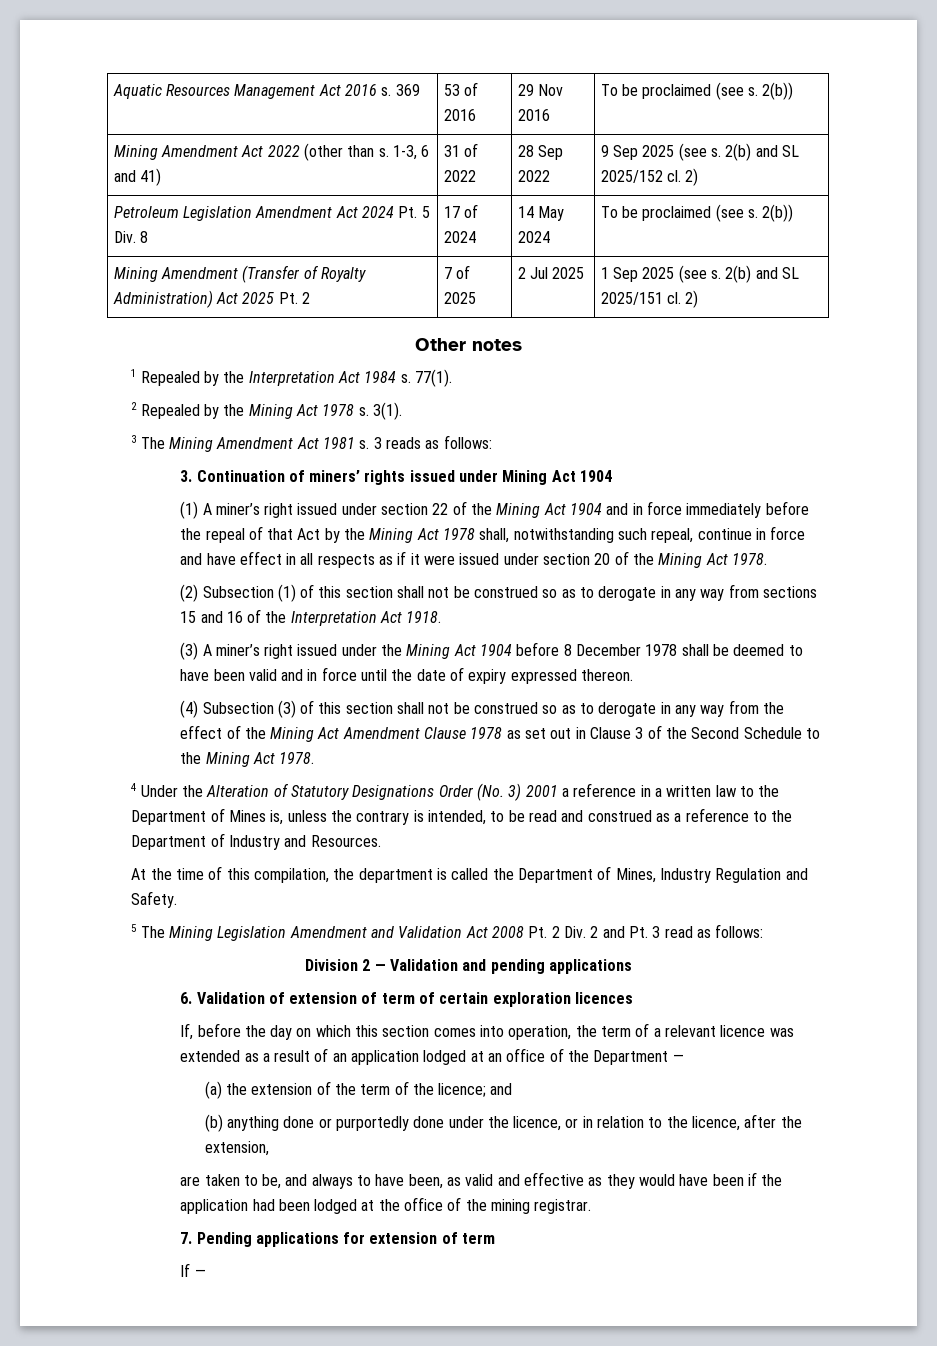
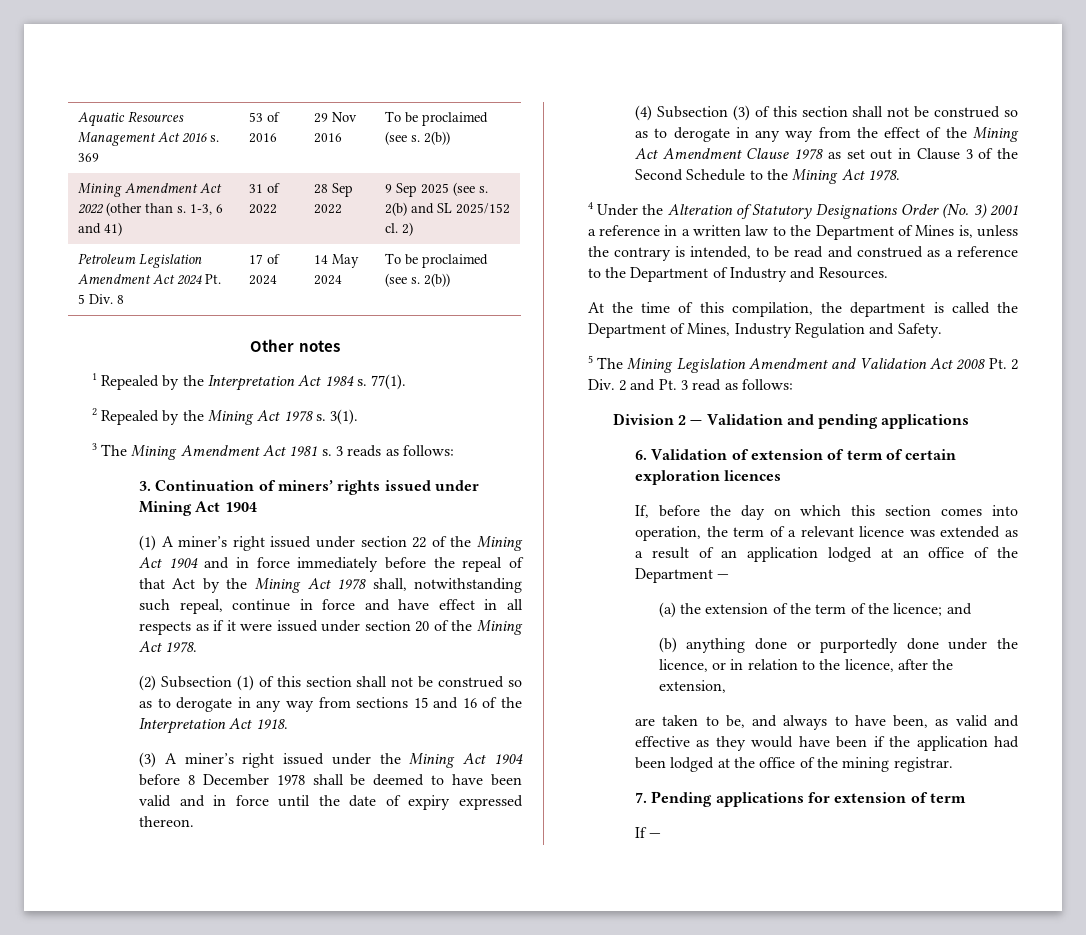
- Mining Amendment (Transfer of Royalty Administration) Act 2025 Pt. 2 | 7 of 2025 | 2 Jul 2025 | 1 Sep 2025 (see s. 2(b) and SL 2025/151 cl. 2)

